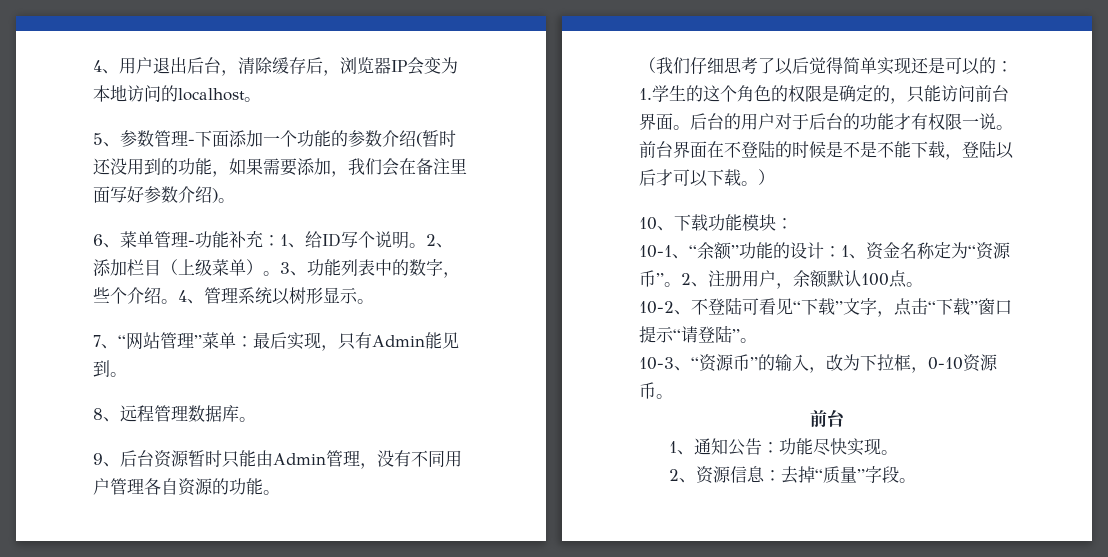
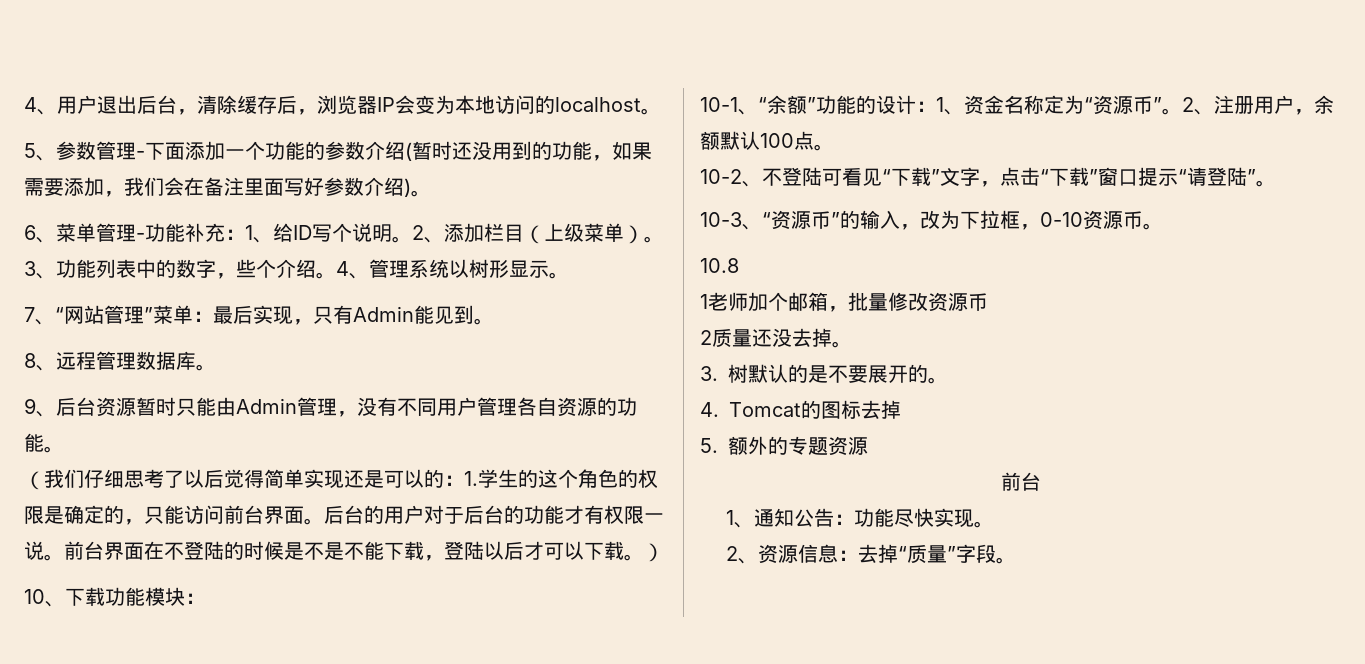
+ 10.8
+ 1老师加个邮箱，批量修改资源币
+ 2质量还没去掉。
+ 3.树默认的是不要展开的。
+ 4. Tomcat的图标去掉
+ 5.额外的专题资源

